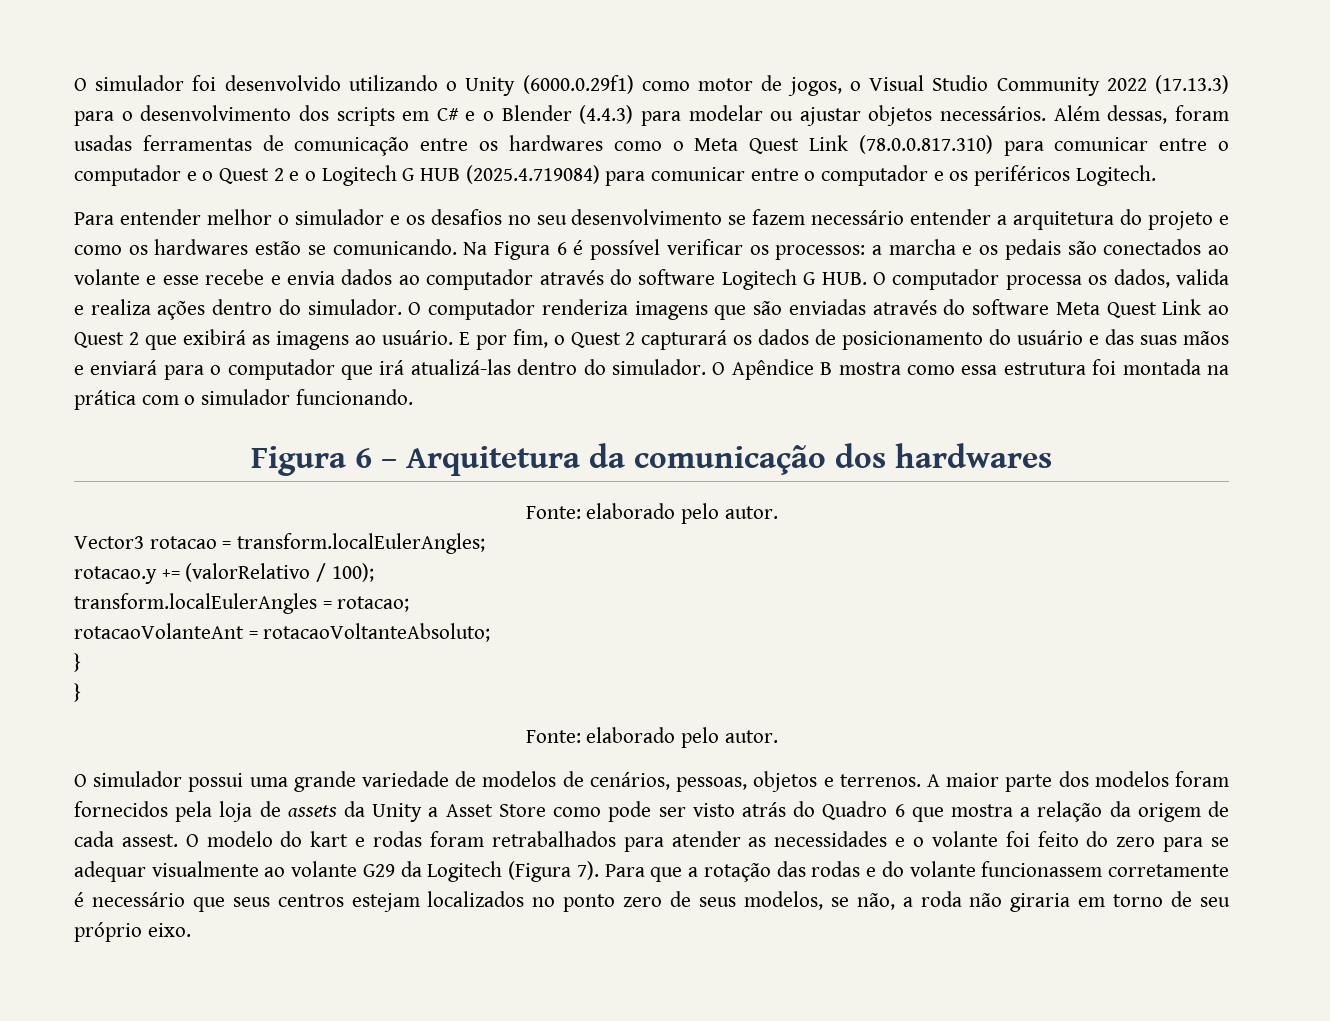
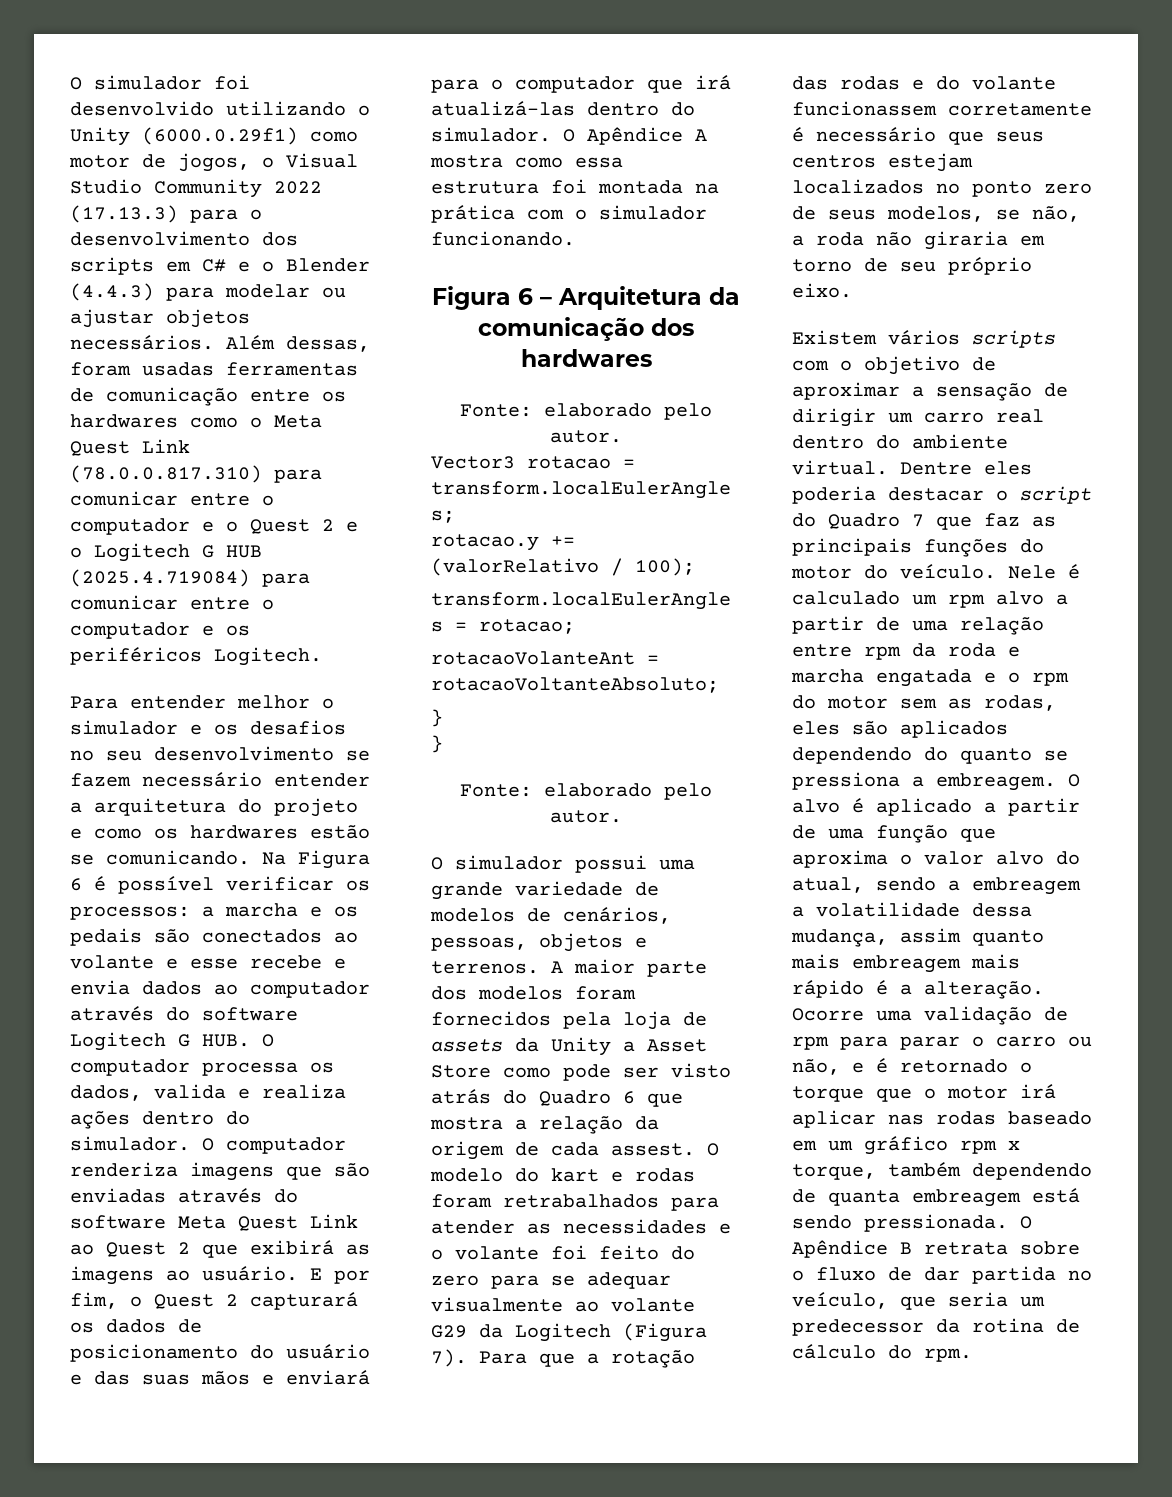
- O Apêndice B mostra como essa estrutura foi montada na prática com o simulador funcionando.
+ O Apêndice A mostra como essa estrutura foi montada na prática com o simulador funcionando.
+ Existem vários scripts com o objetivo de aproximar a sensação de dirigir um carro real dentro do ambiente virtual. Dentre eles poderia destacar o script do Quadro 7 que faz as principais funções do motor do veículo. Nele é calculado um rpm alvo a partir de uma relação entre rpm da roda e marcha engatada e o rpm do motor sem as rodas, eles são aplicados dependendo do quanto se pressiona a embreagem. O alvo é aplicado a partir de uma função que aproxima o valor alvo do atual, sendo a embreagem a volatilidade dessa mudança, assim quanto mais embreagem mais rápido é a alteração. Ocorre uma validação de rpm para parar o carro ou não, e é retornado o torque que o motor irá aplicar nas rodas baseado em um gráfico rpm x torque, também dependendo de quanta embreagem está sendo pressionada. O Apêndice B retrata sobre o fluxo de dar partida no veículo, que seria um predecessor da rotina de cálculo do rpm.

